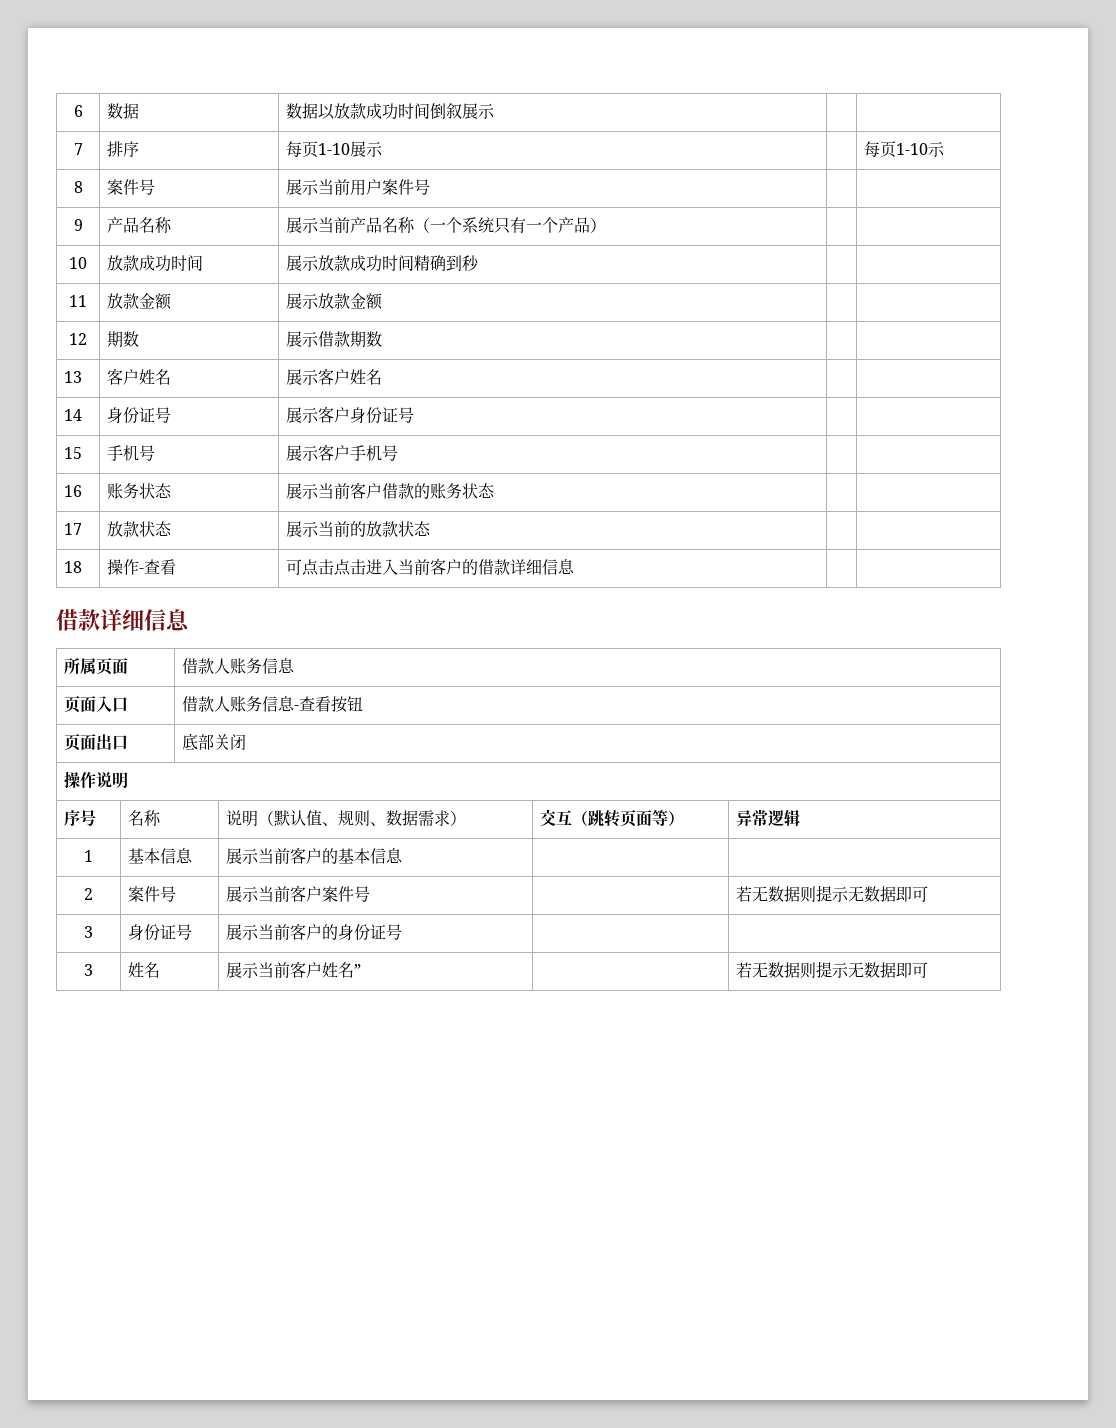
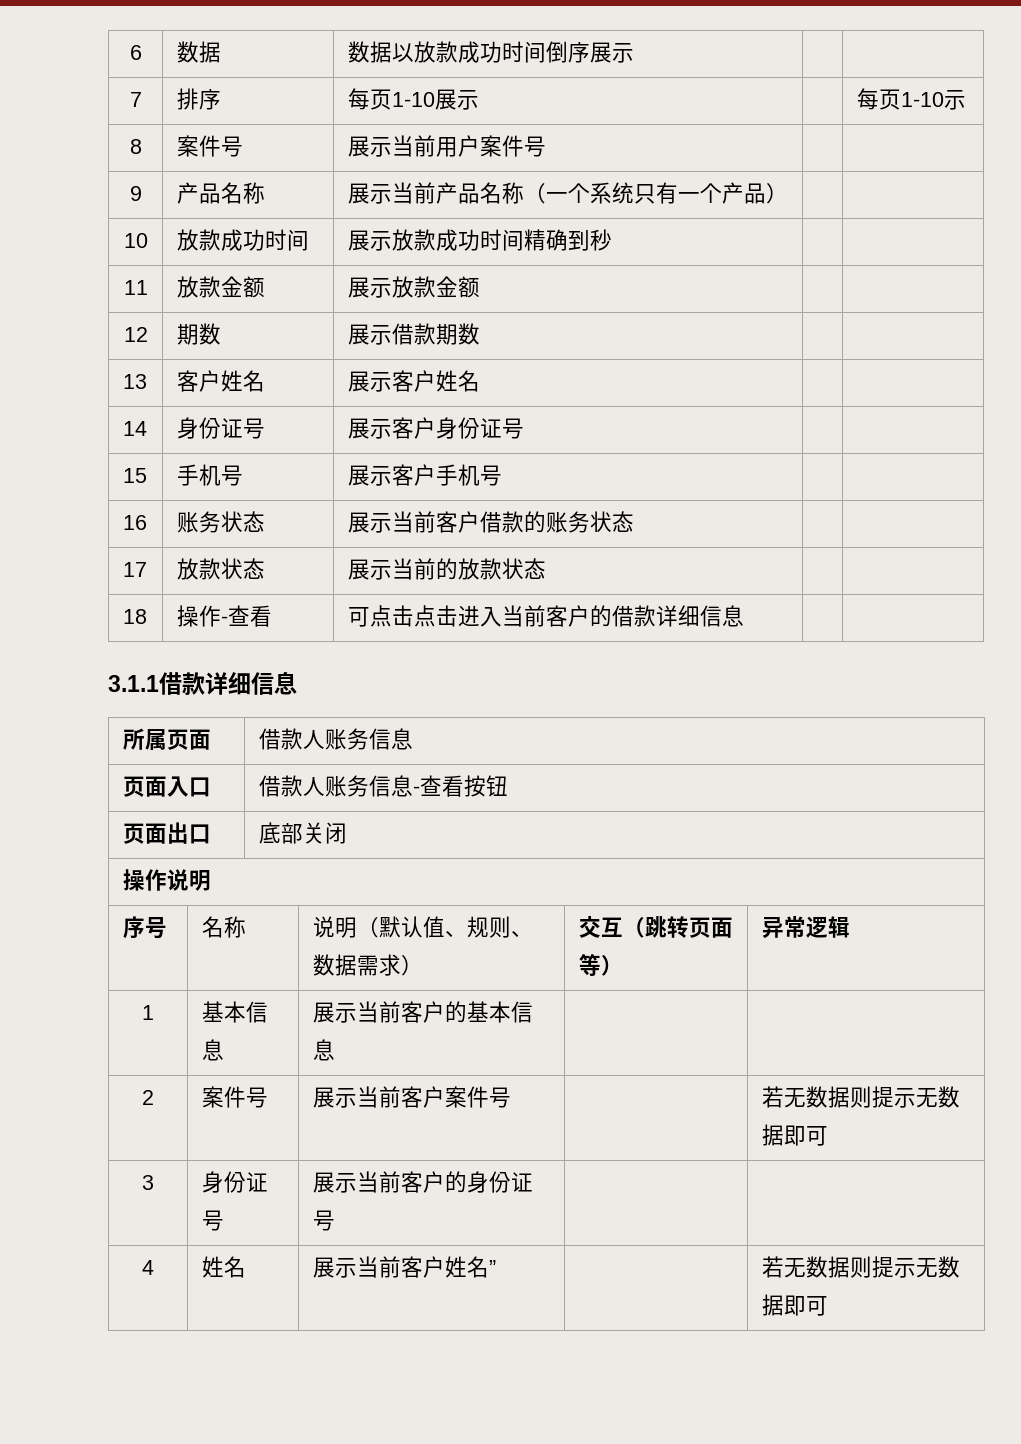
- 6 | 数据 | 数据以放款成功时间倒叙展示 | |
+ 6 | 数据 | 数据以放款成功时间倒序展示 | |
  18 | 操作-查看 | 可点击点击进入当前客户的借款详细信息 | |
- 借款详细信息
+ 3.1.1借款详细信息
- 3 | 姓名 | 展示当前客户姓名” | | 若无数据则提示无数据即可
+ 4 | 姓名 | 展示当前客户姓名” | | 若无数据则提示无数据即可

